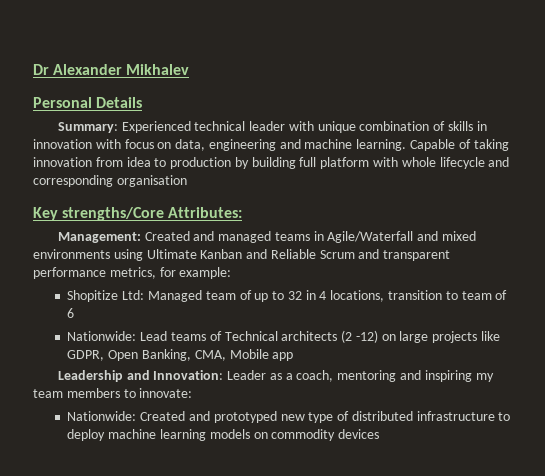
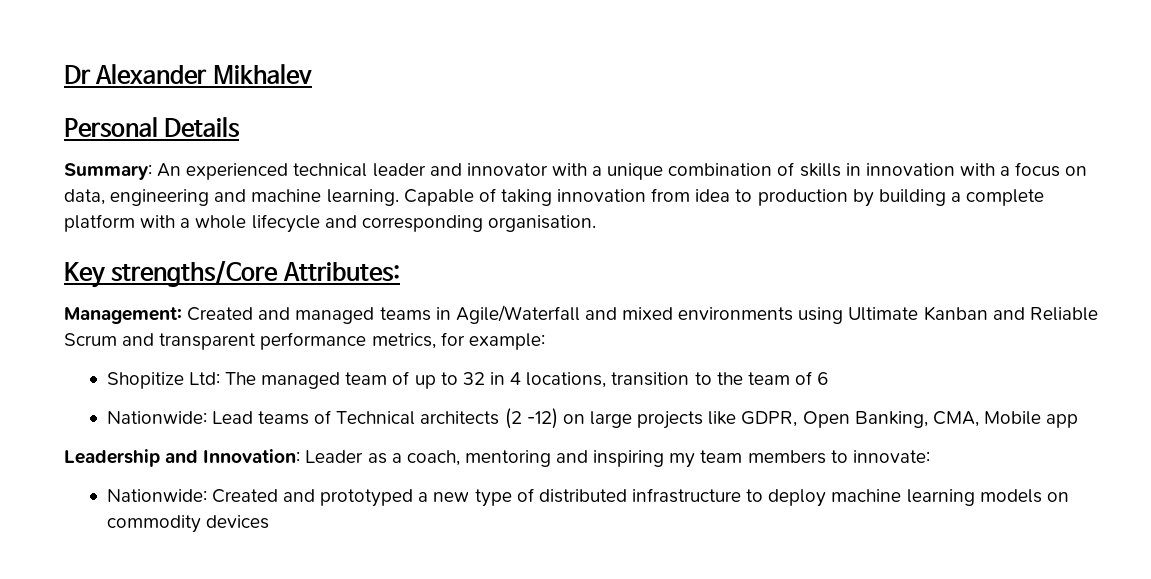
- Summary: Experienced technical leader with unique combination of skills in innovation with focus on data, engineering and machine learning.
+ Summary: An experienced technical leader and innovator with a unique combination of skills in innovation with a focus on data, engineering and machine learning.
- Capable of taking innovation from idea to production by building full platform with whole lifecycle and corresponding organisation
+ Capable of taking innovation from idea to production by building a complete platform with a whole lifecycle and corresponding organisation.
- Shopitize Ltd: Managed team of up to 32 in 4 locations, transition to team of 6
+ Shopitize Ltd: The managed team of up to 32 in 4 locations, transition to the team of 6
- Nationwide: Created and prototyped new type of distributed infrastructure to deploy machine learning models on commodity devices
+ Nationwide: Created and prototyped a new type of distributed infrastructure to deploy machine learning models on commodity devices

